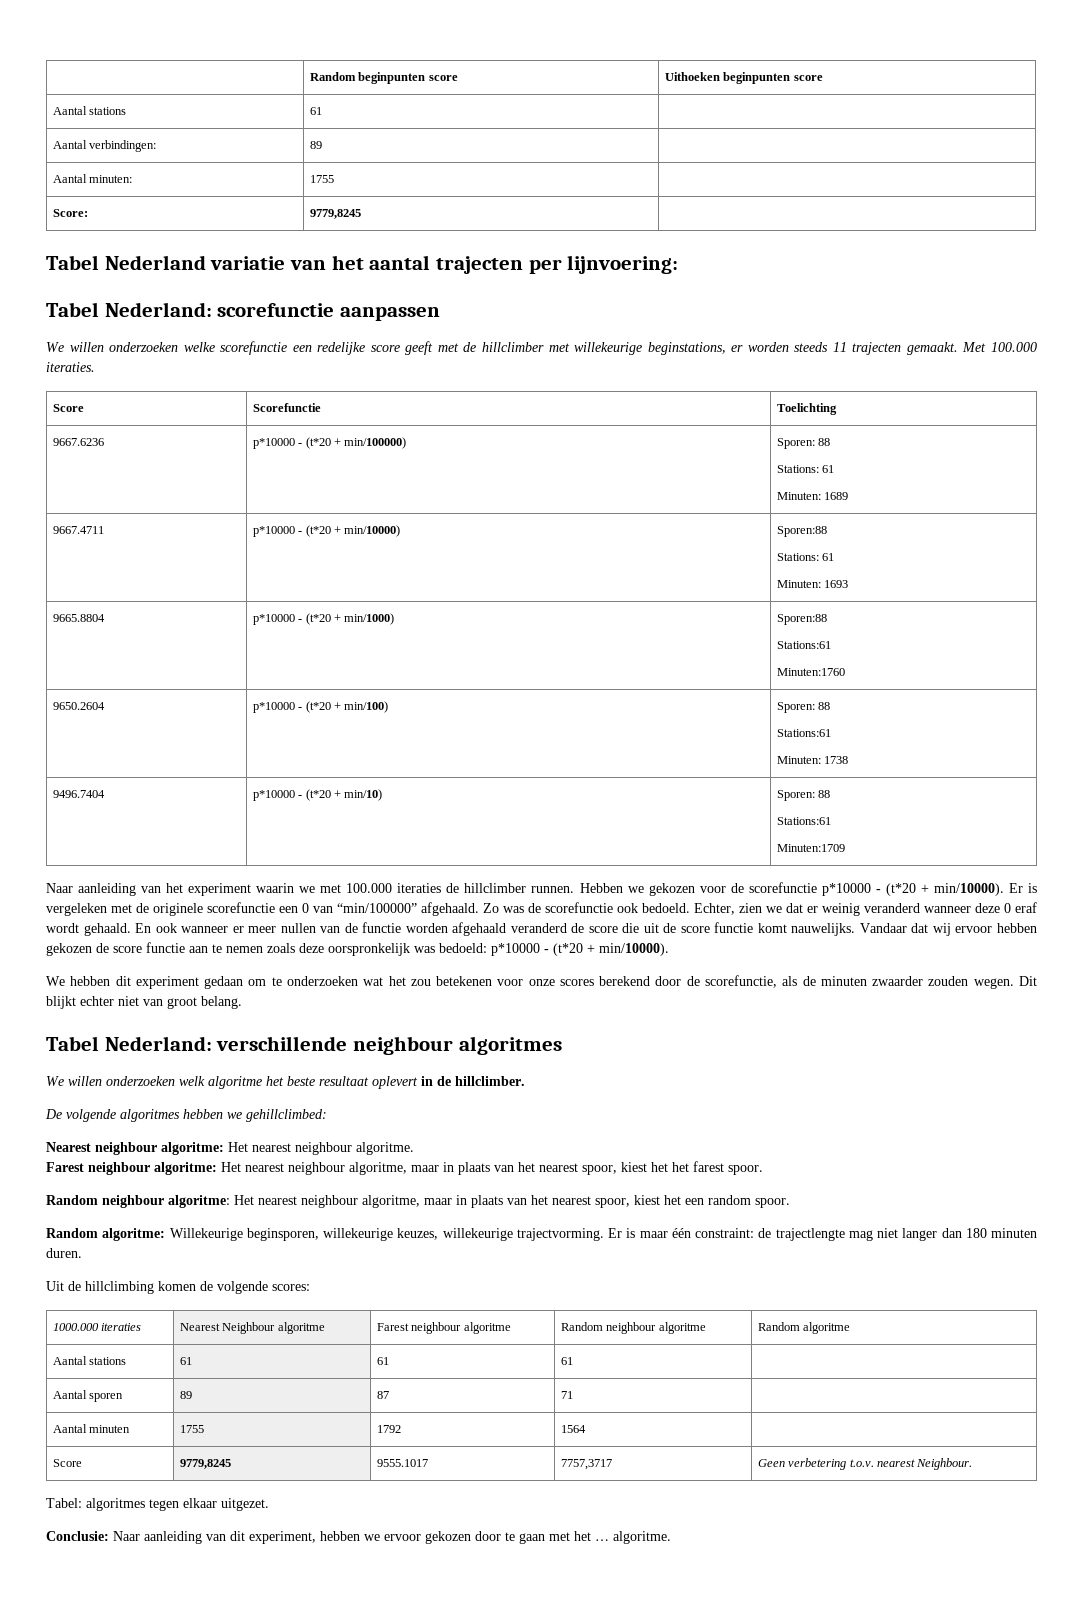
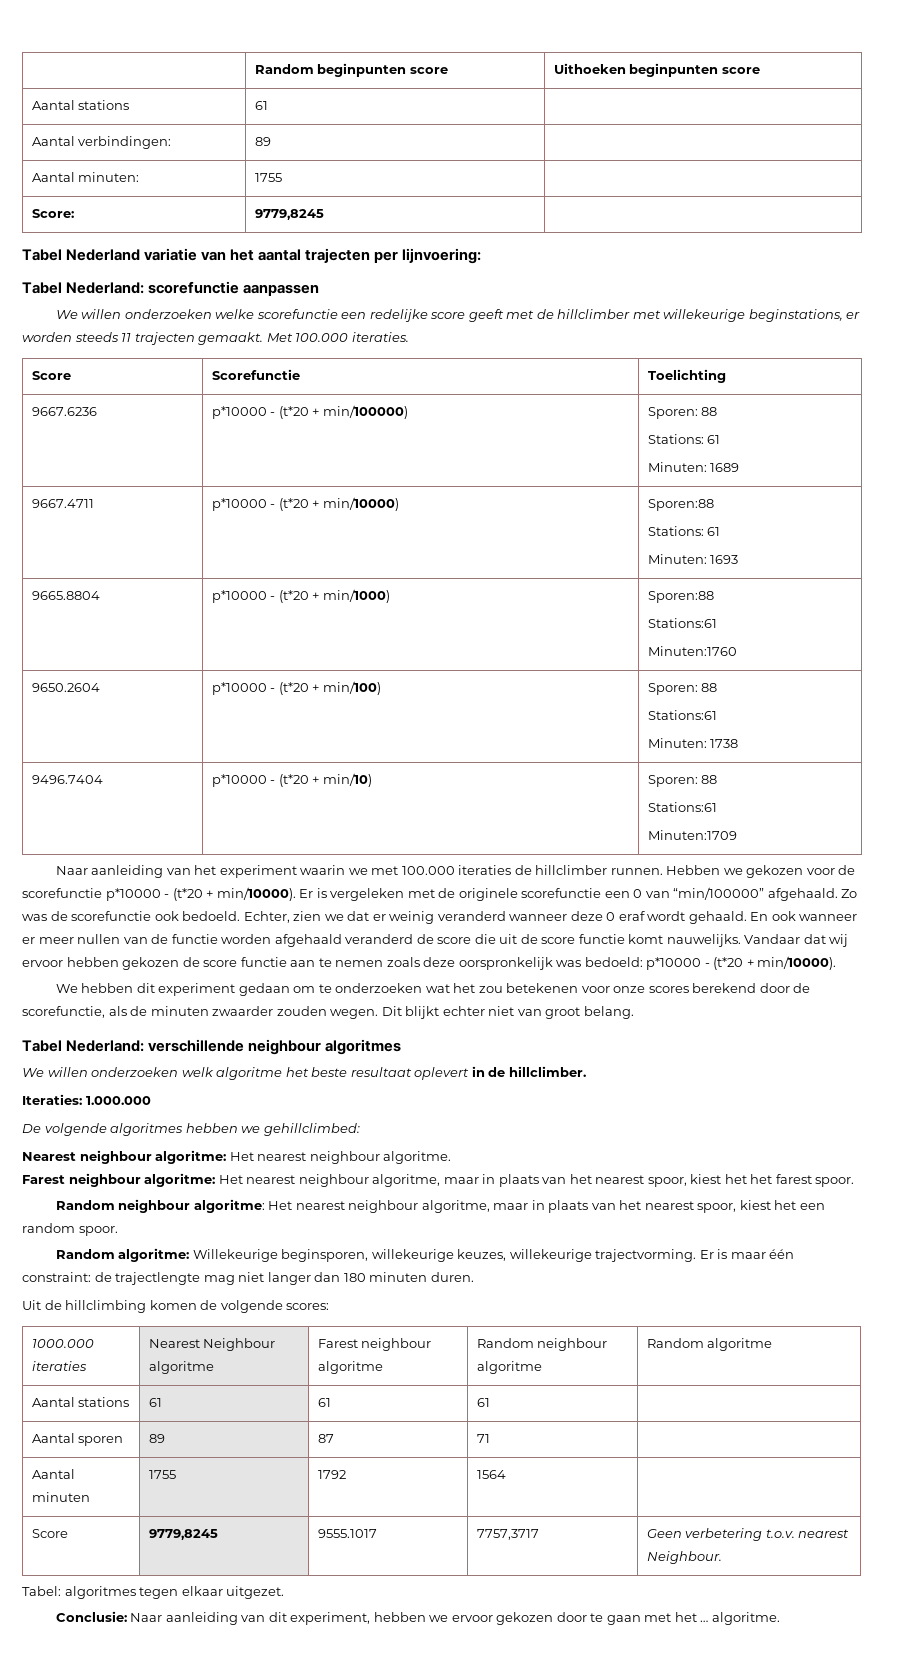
+ Iteraties: 1.000.000

